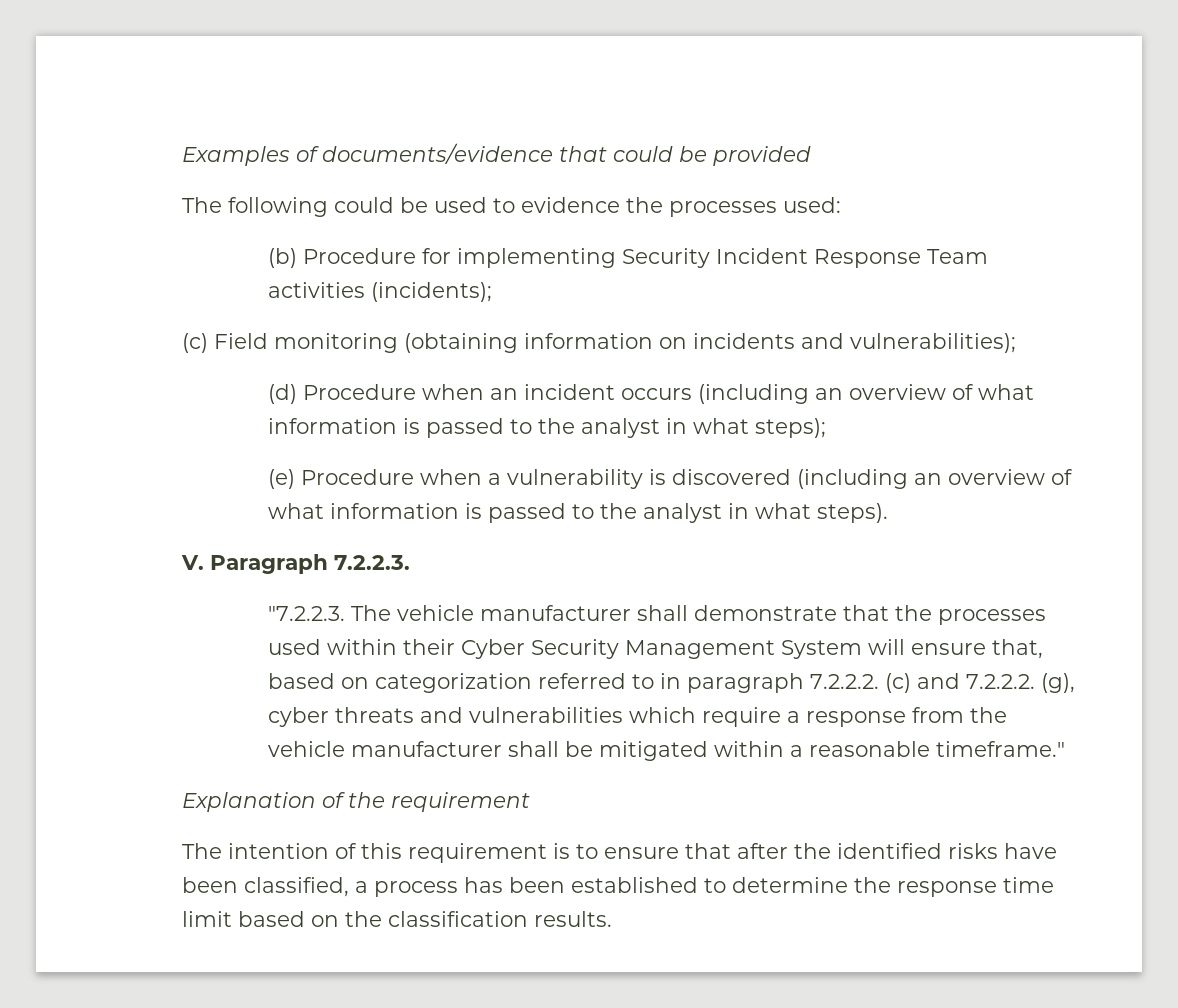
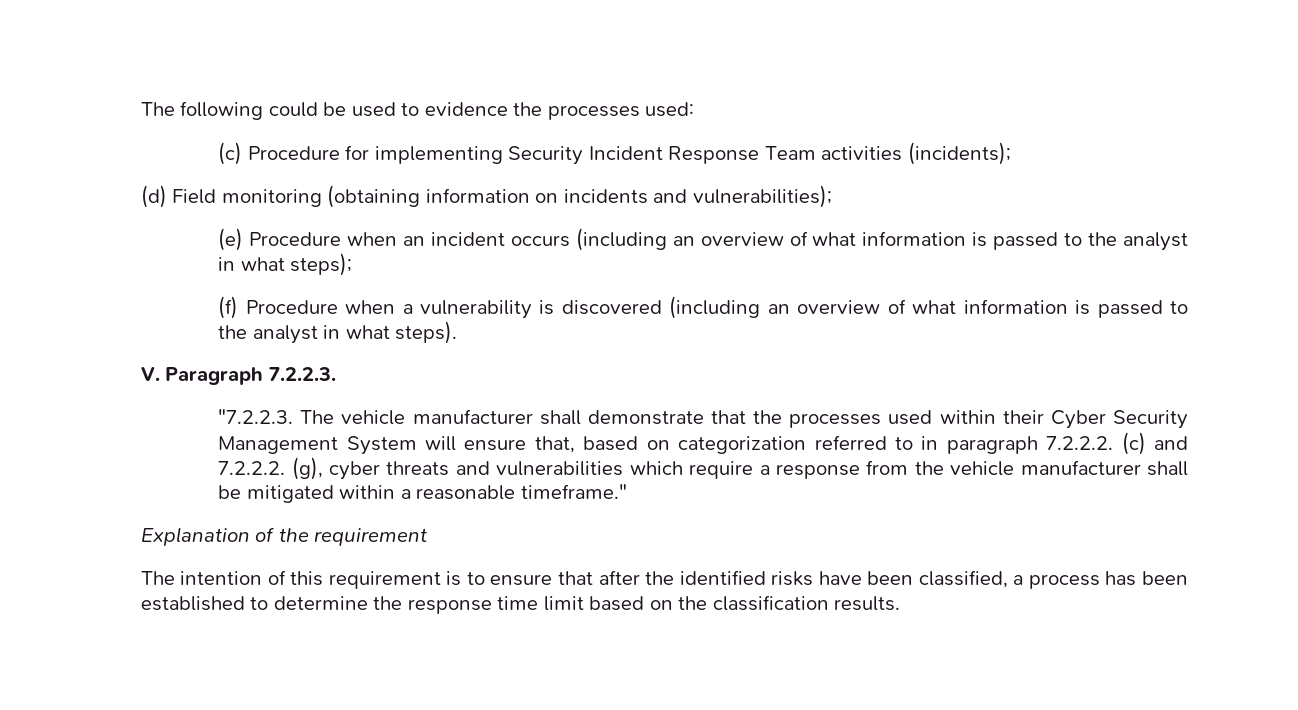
- Examples of documents/evidence that could be provided
- (b) Procedure for implementing Security Incident Response Team activities (incidents);
+ (c) Procedure for implementing Security Incident Response Team activities (incidents);
- (c) Field monitoring (obtaining information on incidents and vulnerabilities);
+ (d) Field monitoring (obtaining information on incidents and vulnerabilities);
- (d) Procedure when an incident occurs (including an overview of what information is passed to the analyst in what steps);
+ (e) Procedure when an incident occurs (including an overview of what information is passed to the analyst in what steps);
- (e) Procedure when a vulnerability is discovered (including an overview of what information is passed to the analyst in what steps).
+ (f) Procedure when a vulnerability is discovered (including an overview of what information is passed to the analyst in what steps).

